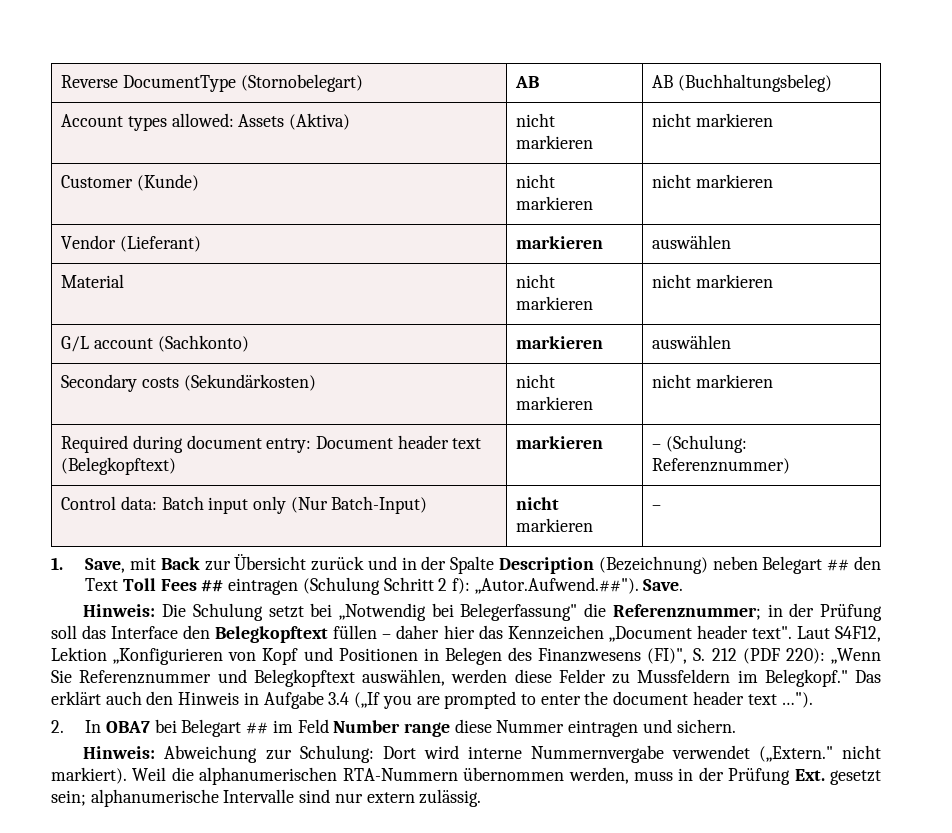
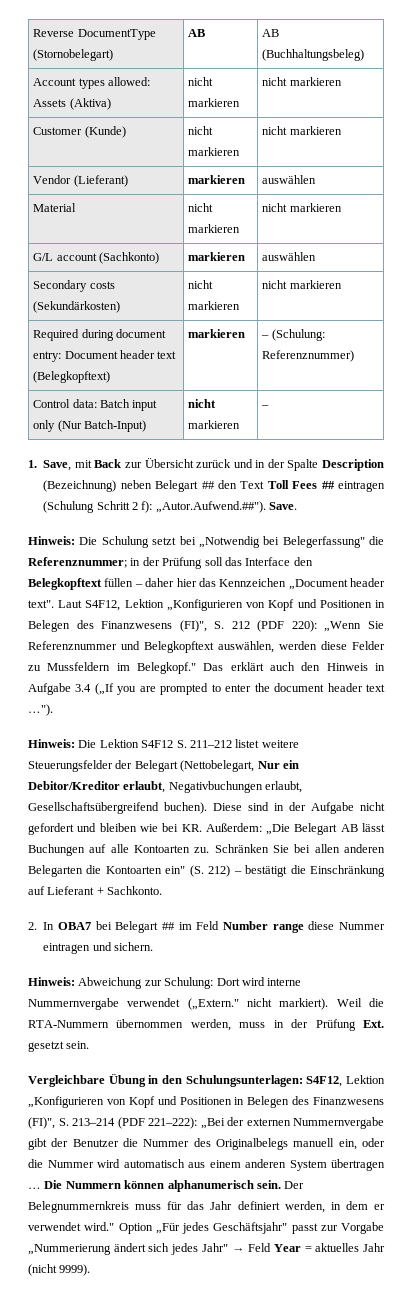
+ Hinweis: Die Lektion S4F12 S. 211–212 listet weitere Steuerungsfelder der Belegart (Nettobelegart, Nur ein Debitor/Kreditor erlaubt, Negativbuchungen erlaubt, Gesellschaftsübergreifend buchen). Diese sind in der Aufgabe nicht gefordert und bleiben wie bei KR. Außerdem: „Die Belegart AB lässt Buchungen auf alle Kontoarten zu. Schränken Sie bei allen anderen Belegarten die Kontoarten ein" (S. 212) – bestätigt die Einschränkung auf Lieferant + Sachkonto.
- Weil die alphanumerischen RTA-Nummern übernommen werden, muss in der Prüfung Ext. gesetzt sein; alphanumerische Intervalle sind nur extern zulässig.
+ Weil die RTA-Nummern übernommen werden, muss in der Prüfung Ext. gesetzt sein.
+ Vergleichbare Übung in den Schulungsunterlagen: S4F12, Lektion „Konfigurieren von Kopf und Positionen in Belegen des Finanzwesens (FI)", S. 213–214 (PDF 221–222): „Bei der externen Nummernvergabe gibt der Benutzer die Nummer des Originalbelegs manuell ein, oder die Nummer wird automatisch aus einem anderen System übertragen … Die Nummern können alphanumerisch sein. Der Belegnummernkreis muss für das Jahr definiert werden, in dem er verwendet wird." Option „Für jedes Geschäftsjahr" passt zur Vorgabe „Nummerierung ändert sich jedes Jahr" → Feld Year = aktuelles Jahr (nicht 9999).

